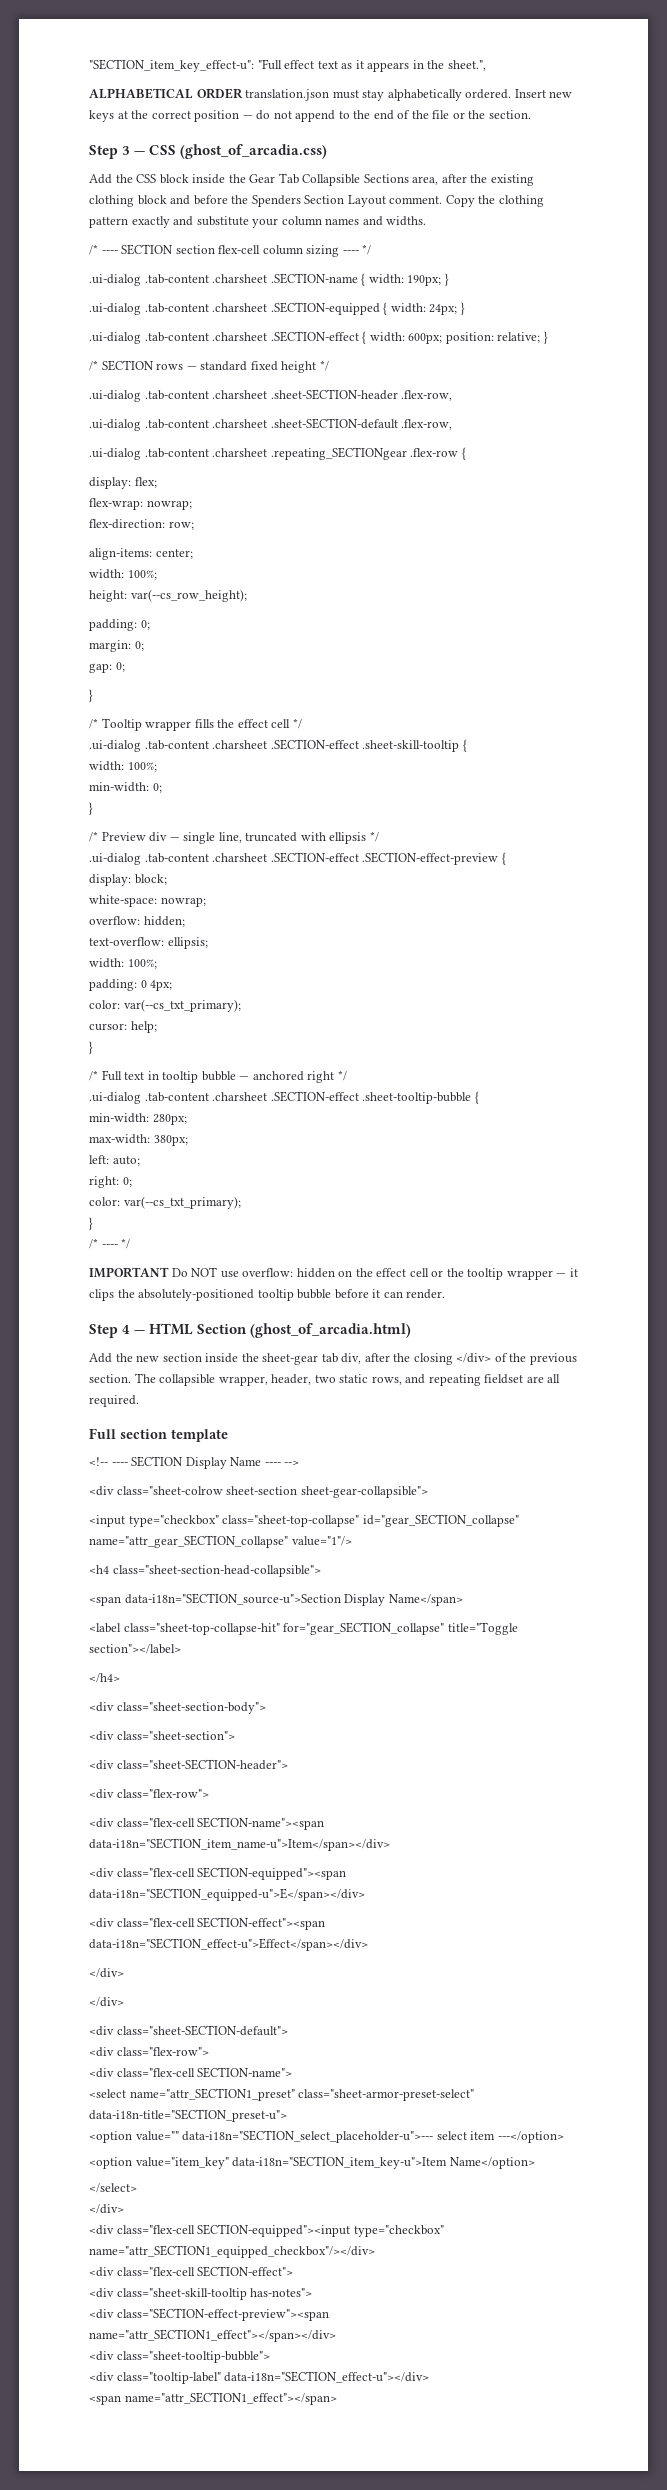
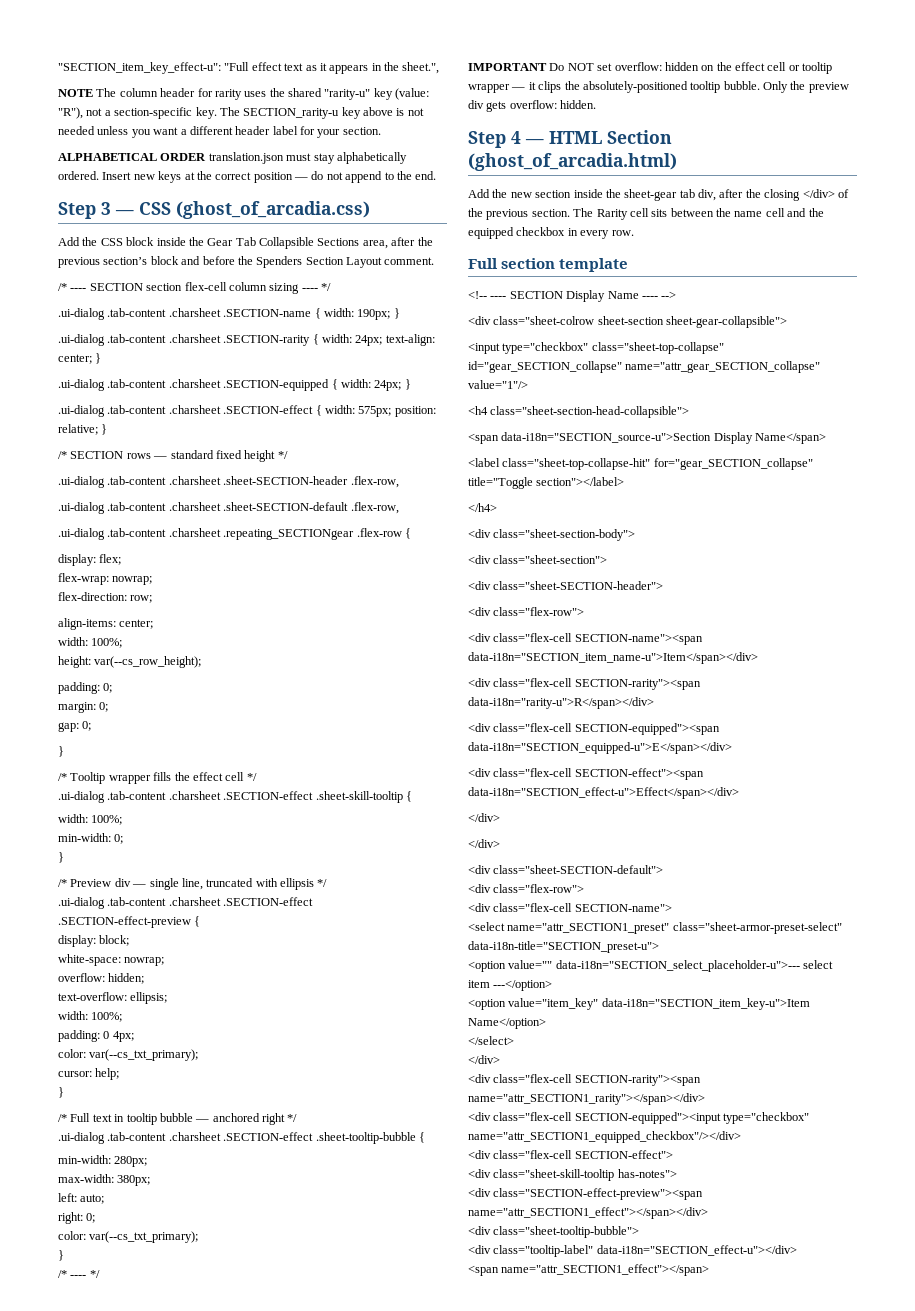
+ NOTE The column header for rarity uses the shared "rarity-u" key (value: "R"), not a section-specific key. The SECTION_rarity-u key above is not needed unless you want a different header label for your section.
- Insert new keys at the correct position — do not append to the end of the file or the section.
+ Insert new keys at the correct position — do not append to the end.
- Add the CSS block inside the Gear Tab Collapsible Sections area, after the existing clothing block and before the Spenders Section Layout comment. Copy the clothing pattern exactly and substitute your column names and widths.
+ Add the CSS block inside the Gear Tab Collapsible Sections area, after the previous section’s block and before the Spenders Section Layout comment.
+ .ui-dialog .tab-content .charsheet .SECTION-rarity { width: 24px; text-align: center; }
- .ui-dialog .tab-content .charsheet .SECTION-effect { width: 600px; position: relative; }
+ .ui-dialog .tab-content .charsheet .SECTION-effect { width: 575px; position: relative; }
- IMPORTANT Do NOT use overflow: hidden on the effect cell or the tooltip wrapper — it clips the absolutely-positioned tooltip bubble before it can render.
+ IMPORTANT Do NOT set overflow: hidden on the effect cell or tooltip wrapper — it clips the absolutely-positioned tooltip bubble. Only the preview div gets overflow: hidden.
- The collapsible wrapper, header, two static rows, and repeating fieldset are all required.
+ The Rarity cell sits between the name cell and the equipped checkbox in every row.
+ <div class="flex-cell SECTION-rarity"><span data-i18n="rarity-u">R</span></div>
+ <div class="flex-cell SECTION-rarity"><span name="attr_SECTION1_rarity"></span></div>

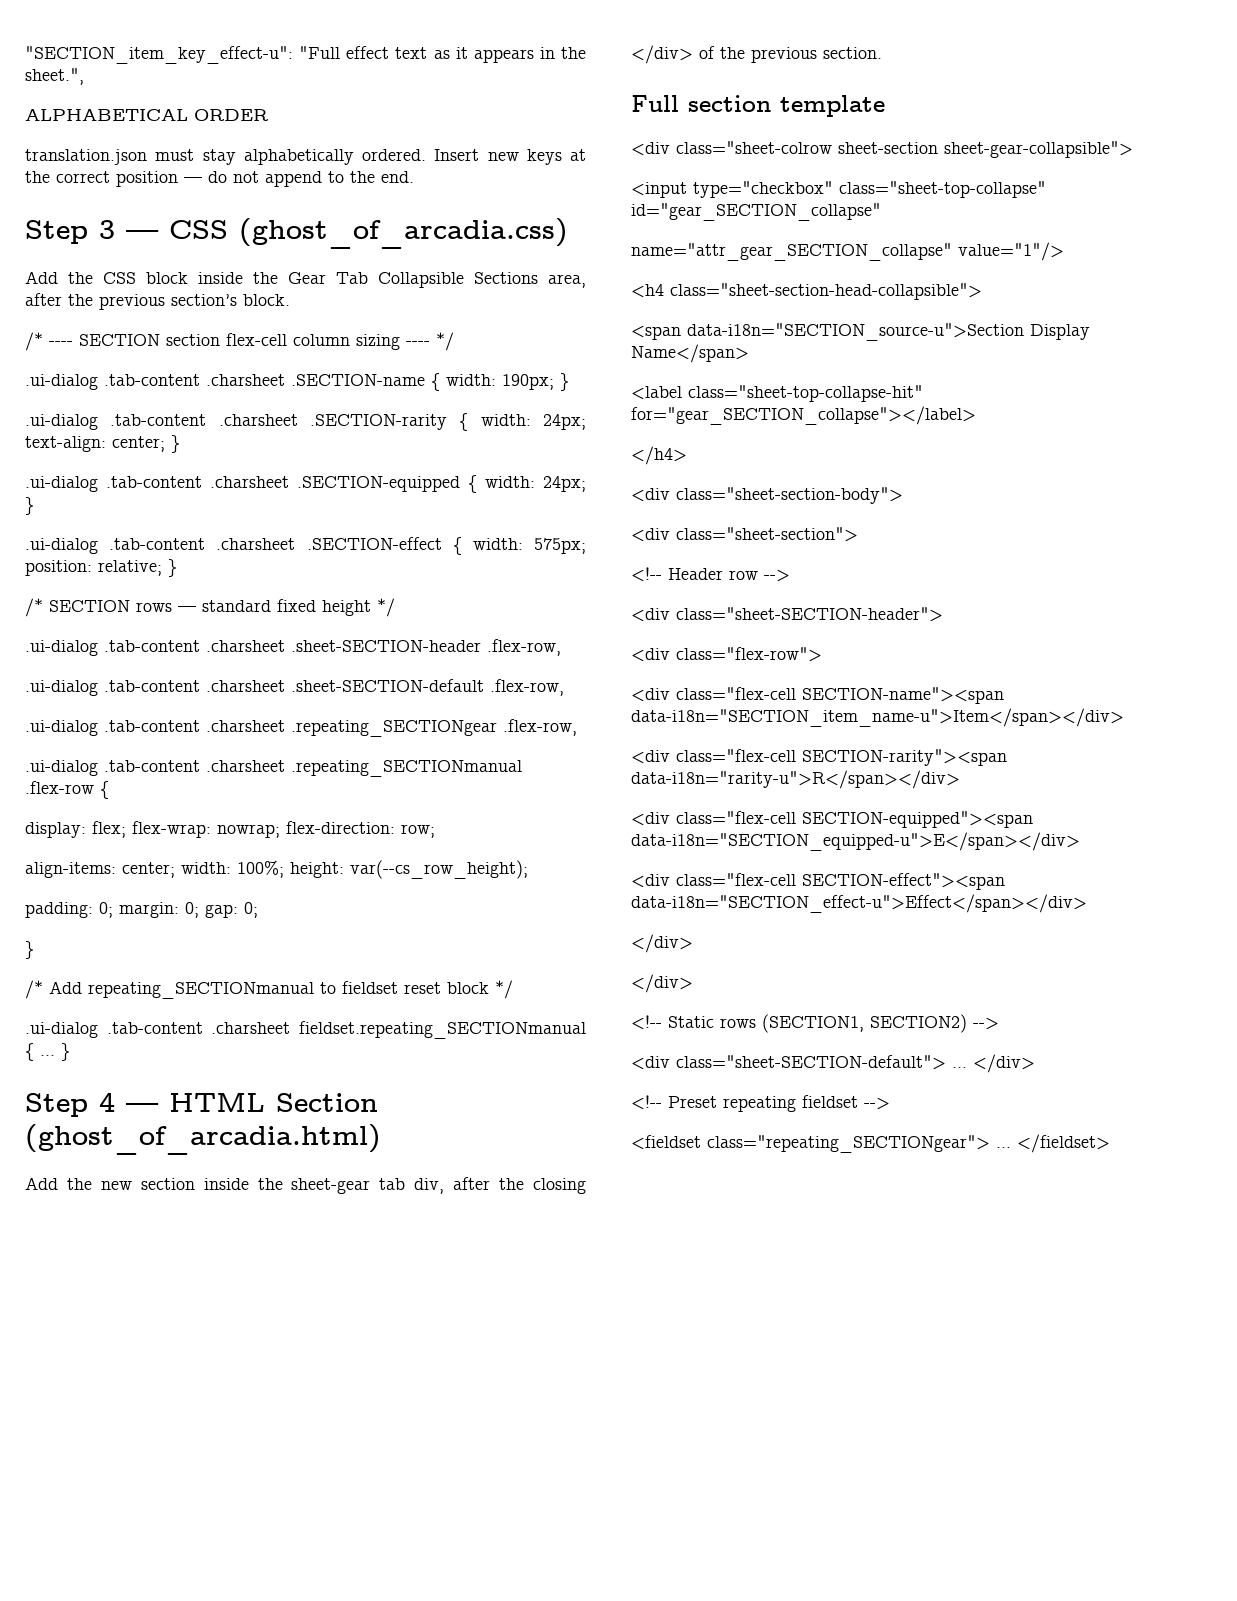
- NOTE The column header for rarity uses the shared "rarity-u" key (value: "R"), not a section-specific key. The SECTION_rarity-u key above is not needed unless you want a different header label for your section.
- ALPHABETICAL ORDER translation.json must stay alphabetically ordered.
+ ALPHABETICAL ORDER
+ translation.json must stay alphabetically ordered.
- Add the CSS block inside the Gear Tab Collapsible Sections area, after the previous section’s block and before the Spenders Section Layout comment.
+ Add the CSS block inside the Gear Tab Collapsible Sections area, after the previous section’s block.
- .ui-dialog .tab-content .charsheet .repeating_SECTIONgear .flex-row {
+ .ui-dialog .tab-content .charsheet .repeating_SECTIONgear .flex-row,
+ .ui-dialog .tab-content .charsheet .repeating_SECTIONmanual .flex-row {
- display: flex;
- flex-wrap: nowrap;
- flex-direction: row;
+ display: flex; flex-wrap: nowrap; flex-direction: row;
- align-items: center;
- width: 100%;
- height: var(--cs_row_height);
+ align-items: center; width: 100%; height: var(--cs_row_height);
- padding: 0;
- margin: 0;
- gap: 0;
+ padding: 0; margin: 0; gap: 0;
- /* Tooltip wrapper fills the effect cell */
- .ui-dialog .tab-content .charsheet .SECTION-effect .sheet-skill-tooltip {
- width: 100%;
- min-width: 0;
- }
- /* Preview div — single line, truncated with ellipsis */
- .ui-dialog .tab-content .charsheet .SECTION-effect .SECTION-effect-preview {
- display: block;
- white-space: nowrap;
- overflow: hidden;
- text-overflow: ellipsis;
- width: 100%;
- padding: 0 4px;
- color: var(--cs_txt_primary);
- cursor: help;
- }
- /* Full text in tooltip bubble — anchored right */
- .ui-dialog .tab-content .charsheet .SECTION-effect .sheet-tooltip-bubble {
- min-width: 280px;
- max-width: 380px;
- left: auto;
- right: 0;
- color: var(--cs_txt_primary);
- }
- /* ---- */
- IMPORTANT Do NOT set overflow: hidden on the effect cell or tooltip wrapper — it clips the absolutely-positioned tooltip bubble. Only the preview div gets overflow: hidden.
+ /* Add repeating_SECTIONmanual to fieldset reset block */
+ .ui-dialog .tab-content .charsheet fieldset.repeating_SECTIONmanual { ... }
- Add the new section inside the sheet-gear tab div, after the closing </div> of the previous section. The Rarity cell sits between the name cell and the equipped checkbox in every row.
+ Add the new section inside the sheet-gear tab div, after the closing </div> of the previous section.
  Full section template
- <!-- ---- SECTION Display Name ---- -->
- <input type="checkbox" class="sheet-top-collapse" id="gear_SECTION_collapse" name="attr_gear_SECTION_collapse" value="1"/>
+ <input type="checkbox" class="sheet-top-collapse" id="gear_SECTION_collapse"
+ name="attr_gear_SECTION_collapse" value="1"/>
- <label class="sheet-top-collapse-hit" for="gear_SECTION_collapse" title="Toggle section"></label>
+ <label class="sheet-top-collapse-hit" for="gear_SECTION_collapse"></label>
+ <!-- Header row -->
- <div class="sheet-SECTION-default">
- <div class="flex-row">
- <div class="flex-cell SECTION-name">
- <select name="attr_SECTION1_preset" class="sheet-armor-preset-select" data-i18n-title="SECTION_preset-u">
- <option value="" data-i18n="SECTION_select_placeholder-u">--- select item ---</option>
- <option value="item_key" data-i18n="SECTION_item_key-u">Item Name</option>
- </select>
- </div>
- <div class="flex-cell SECTION-rarity"><span name="attr_SECTION1_rarity"></span></div>
- <div class="flex-cell SECTION-equipped"><input type="checkbox" name="attr_SECTION1_equipped_checkbox"/></div>
- <div class="flex-cell SECTION-effect">
- <div class="sheet-skill-tooltip has-notes">
- <div class="SECTION-effect-preview"><span name="attr_SECTION1_effect"></span></div>
- <div class="sheet-tooltip-bubble">
- <div class="tooltip-label" data-i18n="SECTION_effect-u"></div>
- <span name="attr_SECTION1_effect"></span>
+ <!-- Static rows (SECTION1, SECTION2) -->
+ <div class="sheet-SECTION-default"> ... </div>
+ <!-- Preset repeating fieldset -->
+ <fieldset class="repeating_SECTIONgear"> ... </fieldset>

